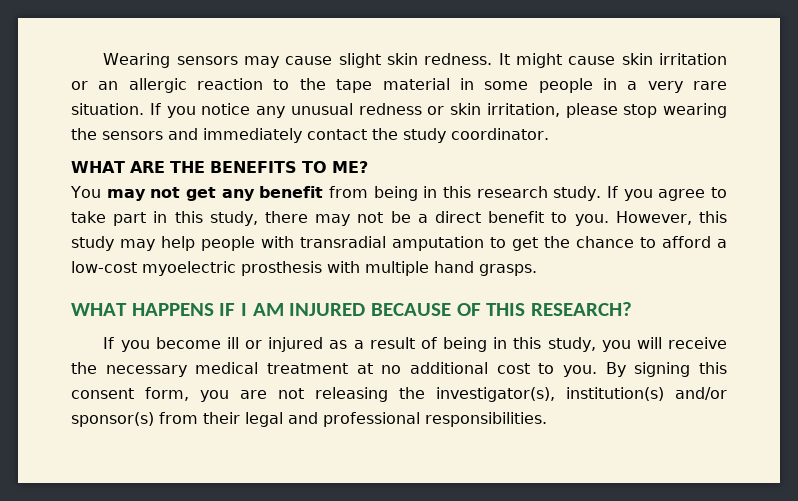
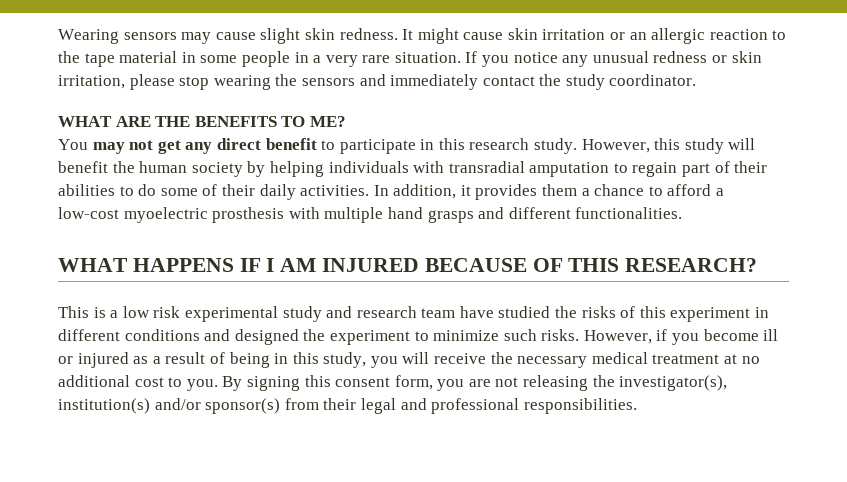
- You may not get any benefit from being in this research study. If you agree to take part in this study, there may not be a direct benefit to you. However, this study may help people with transradial amputation to get the chance to afford a low-cost myoelectric prosthesis with multiple hand grasps.
+ You may not get any direct benefit to participate in this research study. However, this study will benefit the human society by helping individuals with transradial amputation to regain part of their abilities to do some of their daily activities. In addition, it provides them a chance to afford a low-cost myoelectric prosthesis with multiple hand grasps and different functionalities.
- If you become ill or injured as a result of being in this study, you will receive the necessary medical treatment at no additional cost to you.
+ This is a low risk experimental study and research team have studied the risks of this experiment in different conditions and designed the experiment to minimize such risks. However, if you become ill or injured as a result of being in this study, you will receive the necessary medical treatment at no additional cost to you.

